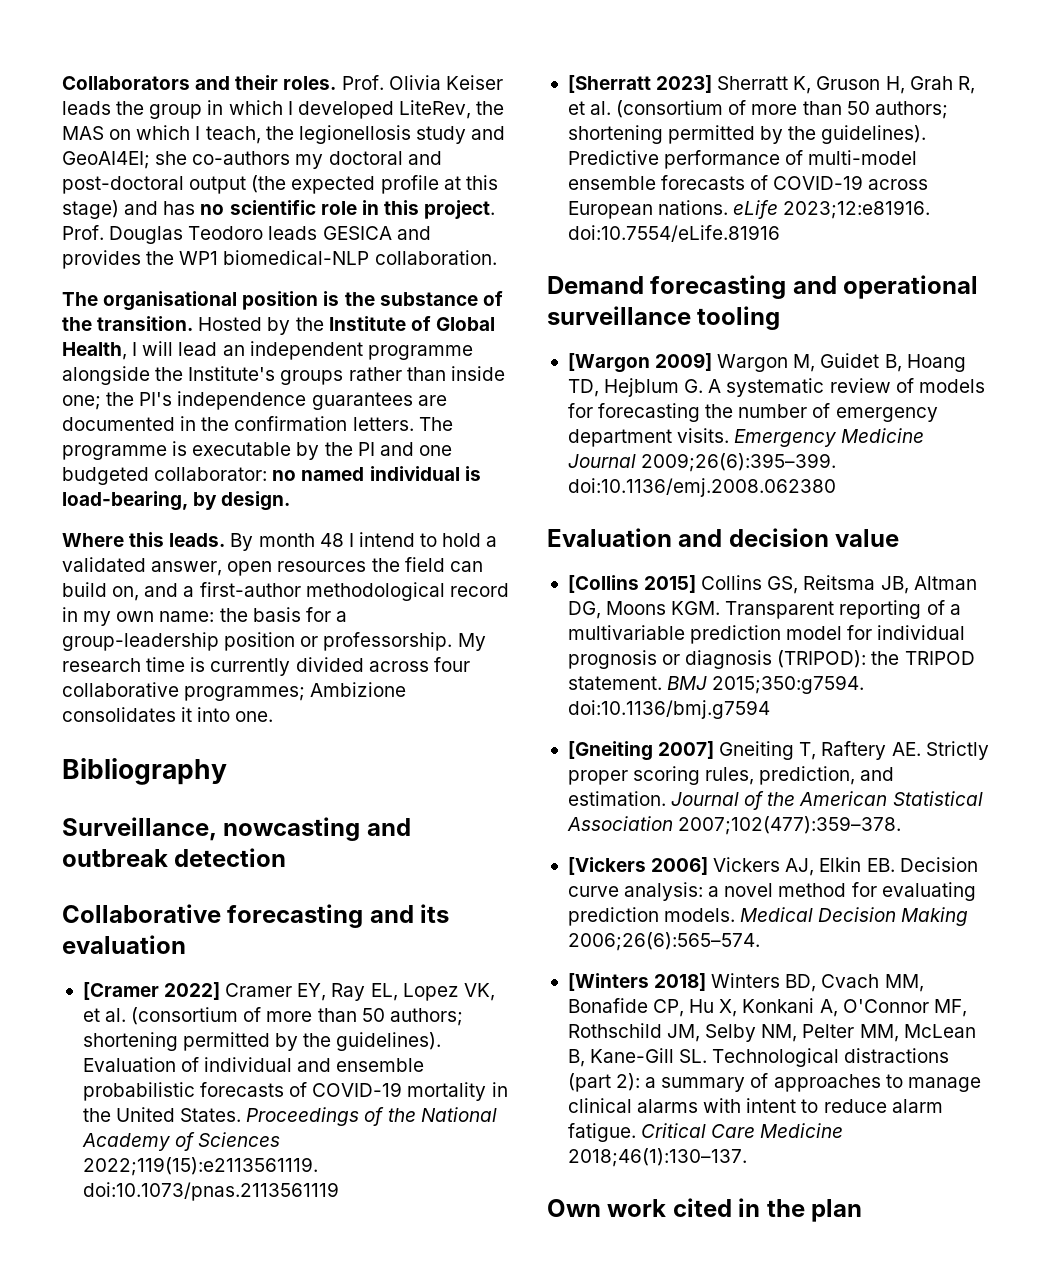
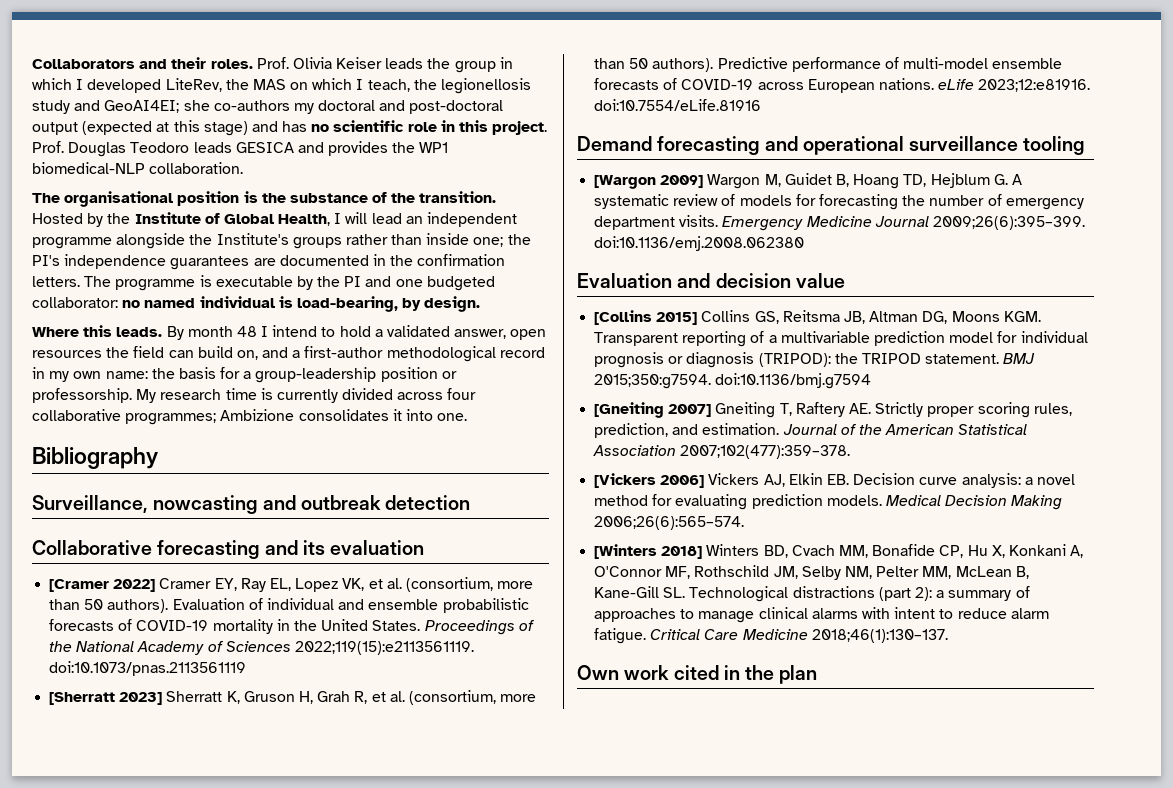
- Prof. Olivia Keiser leads the group in which I developed LiteRev, the MAS on which I teach, the legionellosis study and GeoAI4EI; she co-authors my doctoral and post-doctoral output (the expected profile at this stage) and has no scientific role in this project.
+ Prof. Olivia Keiser leads the group in which I developed LiteRev, the MAS on which I teach, the legionellosis study and GeoAI4EI; she co-authors my doctoral and post-doctoral output (expected at this stage) and has no scientific role in this project.
- [Cramer 2022] Cramer EY, Ray EL, Lopez VK, et al. (consortium of more than 50 authors; shortening permitted by the guidelines).
+ [Cramer 2022] Cramer EY, Ray EL, Lopez VK, et al. (consortium, more than 50 authors).
- [Sherratt 2023] Sherratt K, Gruson H, Grah R, et al. (consortium of more than 50 authors; shortening permitted by the guidelines).
+ [Sherratt 2023] Sherratt K, Gruson H, Grah R, et al. (consortium, more than 50 authors).

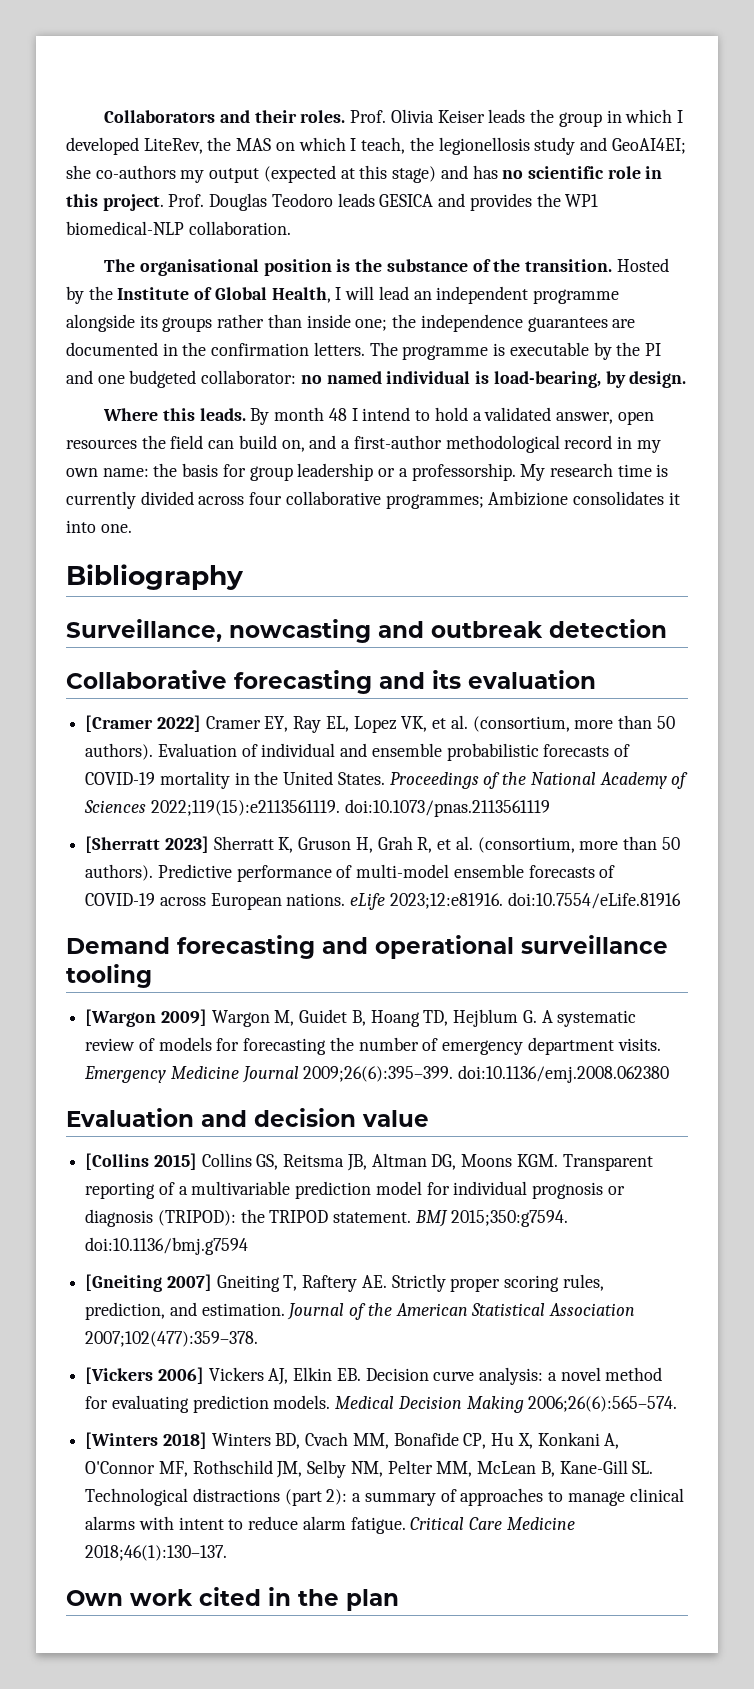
- Prof. Olivia Keiser leads the group in which I developed LiteRev, the MAS on which I teach, the legionellosis study and GeoAI4EI; she co-authors my doctoral and post-doctoral output (expected at this stage) and has no scientific role in this project.
+ Prof. Olivia Keiser leads the group in which I developed LiteRev, the MAS on which I teach, the legionellosis study and GeoAI4EI; she co-authors my output (expected at this stage) and has no scientific role in this project.
- Hosted by the Institute of Global Health, I will lead an independent programme alongside the Institute's groups rather than inside one; the PI's independence guarantees are documented in the confirmation letters.
+ Hosted by the Institute of Global Health, I will lead an independent programme alongside its groups rather than inside one; the independence guarantees are documented in the confirmation letters.
- By month 48 I intend to hold a validated answer, open resources the field can build on, and a first-author methodological record in my own name: the basis for a group-leadership position or professorship.
+ By month 48 I intend to hold a validated answer, open resources the field can build on, and a first-author methodological record in my own name: the basis for group leadership or a professorship.

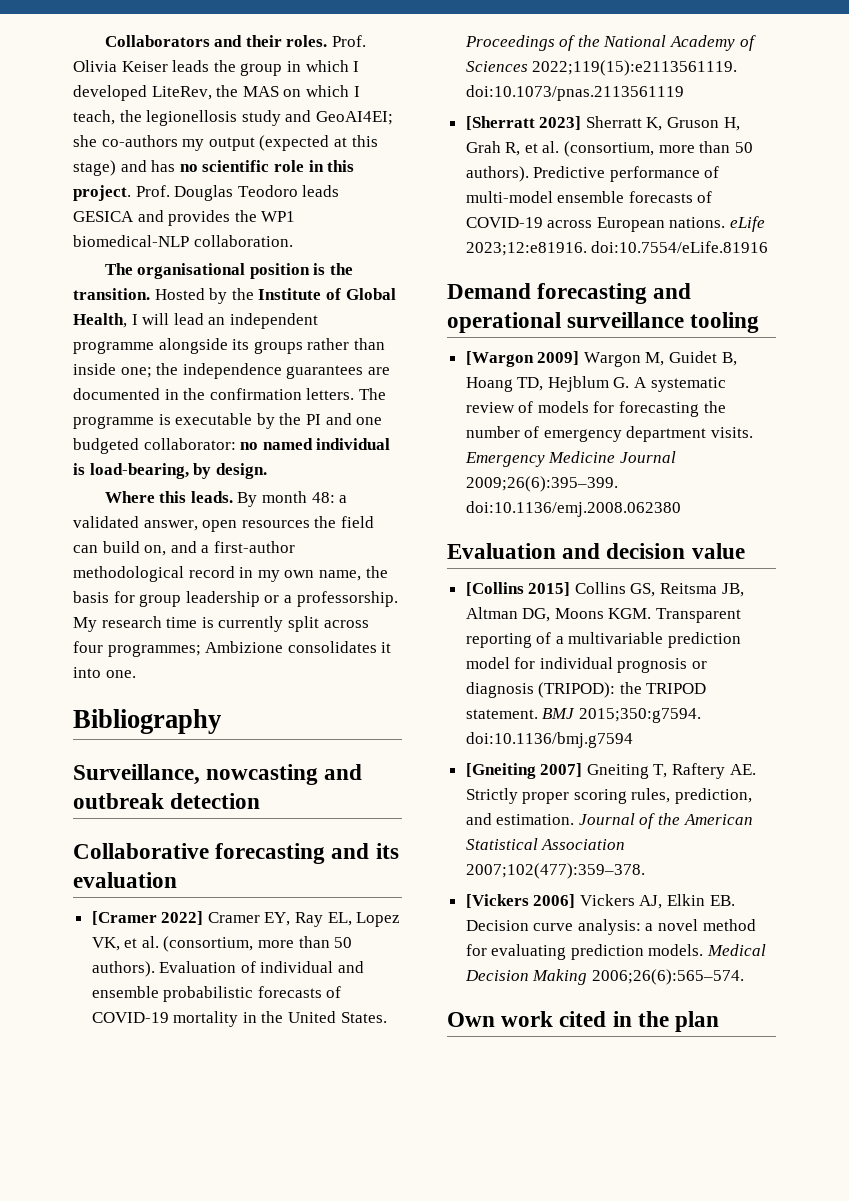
- The organisational position is the substance of the transition.
+ The organisational position is the transition.
- By month 48 I intend to hold a validated answer, open resources the field can build on, and a first-author methodological record in my own name: the basis for group leadership or a professorship.
+ By month 48: a validated answer, open resources the field can build on, and a first-author methodological record in my own name, the basis for group leadership or a professorship.
- My research time is currently divided across four collaborative programmes; Ambizione consolidates it into one.
+ My research time is currently split across four programmes; Ambizione consolidates it into one.
- [Winters 2018] Winters BD, Cvach MM, Bonafide CP, Hu X, Konkani A, O'Connor MF, Rothschild JM, Selby NM, Pelter MM, McLean B, Kane-Gill SL. Technological distractions (part 2): a summary of approaches to manage clinical alarms with intent to reduce alarm fatigue. Critical Care Medicine 2018;46(1):130–137.

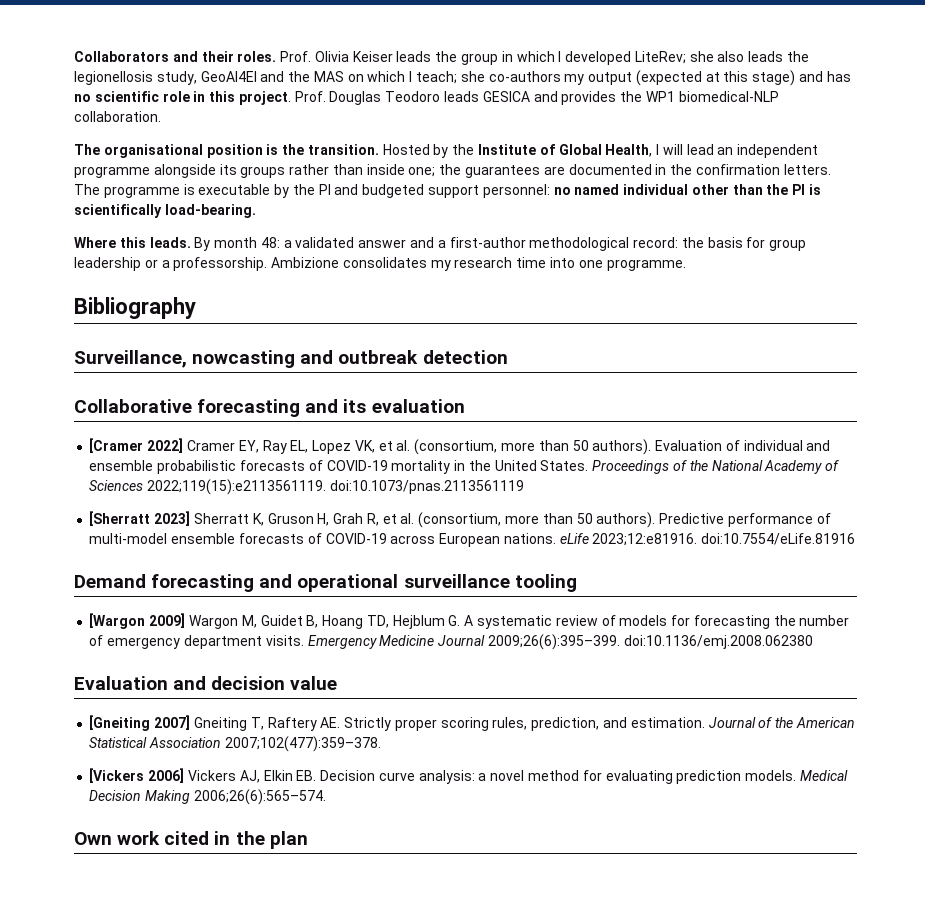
- Prof. Olivia Keiser leads the group in which I developed LiteRev, the MAS on which I teach, the legionellosis study and GeoAI4EI; she co-authors my output (expected at this stage) and has no scientific role in this project.
+ Prof. Olivia Keiser leads the group in which I developed LiteRev; she also leads the legionellosis study, GeoAI4EI and the MAS on which I teach; she co-authors my output (expected at this stage) and has no scientific role in this project.
- Hosted by the Institute of Global Health, I will lead an independent programme alongside its groups rather than inside one; the independence guarantees are documented in the confirmation letters.
+ Hosted by the Institute of Global Health, I will lead an independent programme alongside its groups rather than inside one; the guarantees are documented in the confirmation letters.
- The programme is executable by the PI and one budgeted collaborator: no named individual is load-bearing, by design.
+ The programme is executable by the PI and budgeted support personnel: no named individual other than the PI is scientifically load-bearing.
- By month 48: a validated answer, open resources the field can build on, and a first-author methodological record in my own name, the basis for group leadership or a professorship.
+ By month 48: a validated answer and a first-author methodological record: the basis for group leadership or a professorship.
- My research time is currently split across four programmes; Ambizione consolidates it into one.
+ Ambizione consolidates my research time into one programme.
- [Collins 2015] Collins GS, Reitsma JB, Altman DG, Moons KGM. Transparent reporting of a multivariable prediction model for individual prognosis or diagnosis (TRIPOD): the TRIPOD statement. BMJ 2015;350:g7594. doi:10.1136/bmj.g7594

